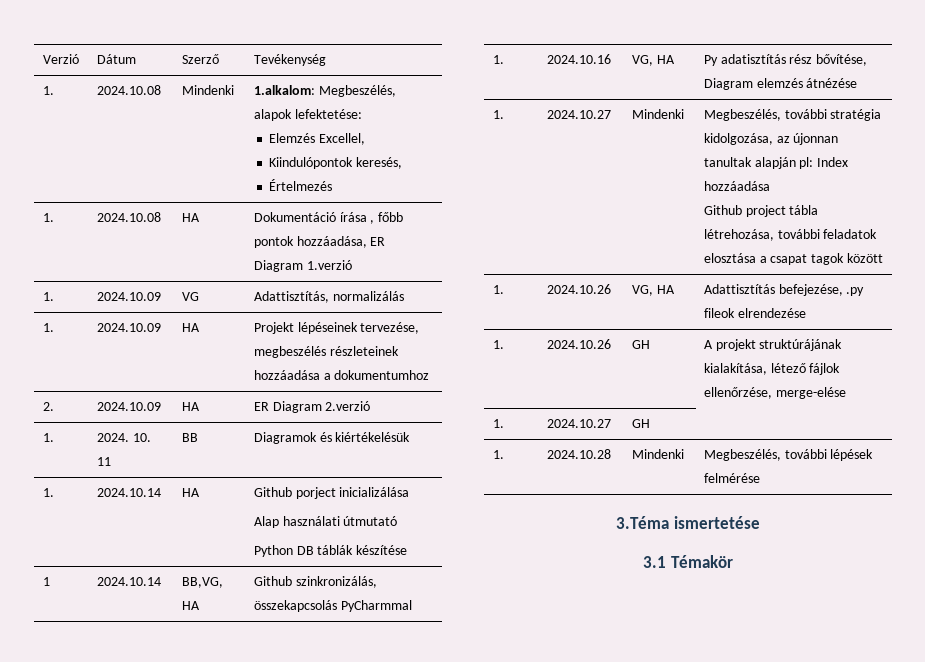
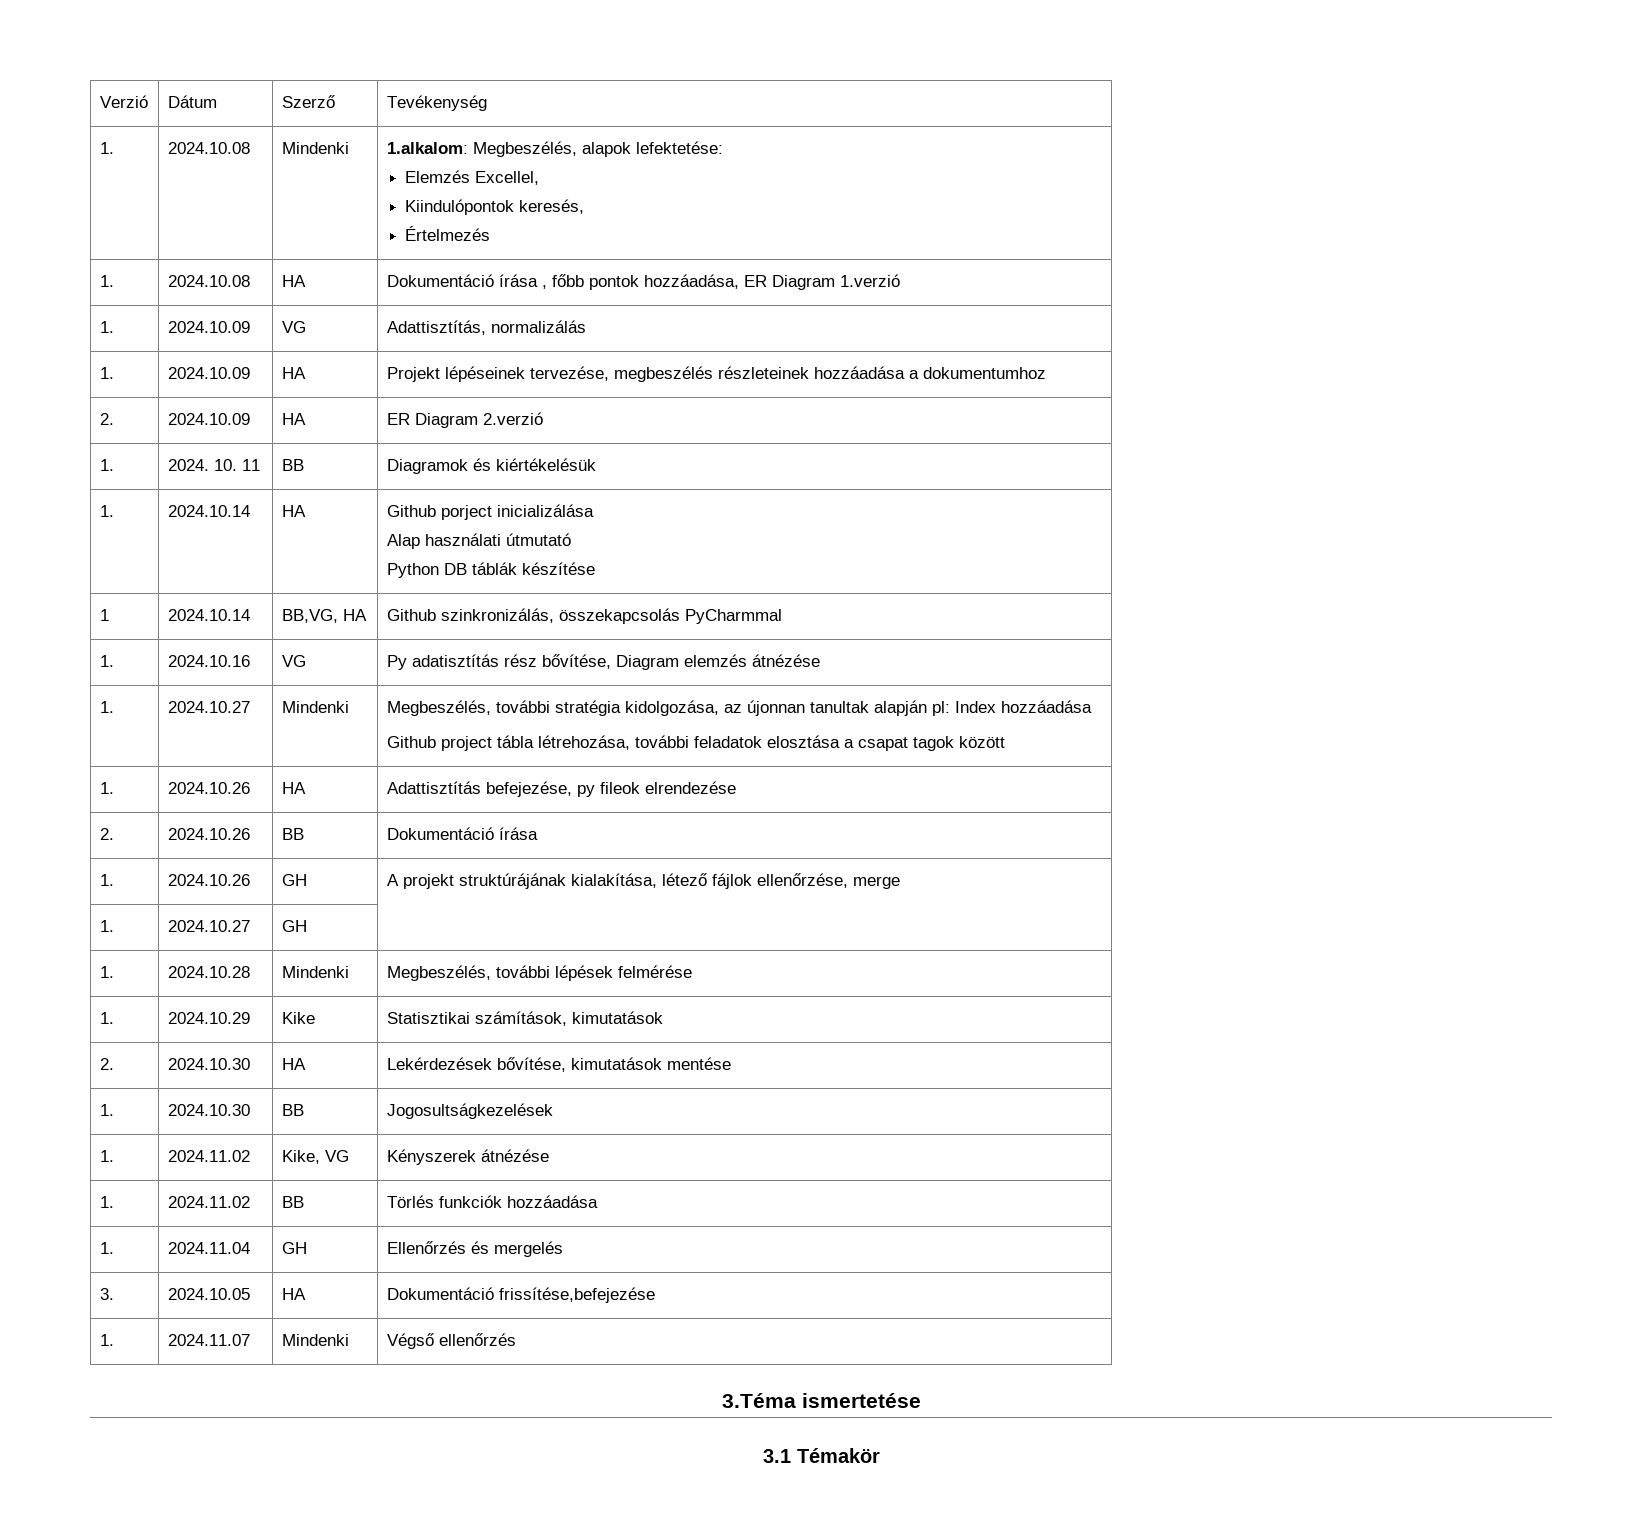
- 1. | 2024.10.16 | VG, HA | Py adatisztítás rész bővítése, Diagram elemzés átnézése
+ 1. | 2024.10.16 | VG | Py adatisztítás rész bővítése, Diagram elemzés átnézése
- 1. | 2024.10.26 | VG, HA | Adattisztítás befejezése, .py fileok elrendezése
+ 1. | 2024.10.26 | HA | Adattisztítás befejezése, py fileok elrendezése
+ 2. | 2024.10.26 | BB | Dokumentáció írása
- 1. | 2024.10.26 | GH | A projekt struktúrájának kialakítása, létező fájlok ellenőrzése, merge-elése
+ 1. | 2024.10.26 | GH | A projekt struktúrájának kialakítása, létező fájlok ellenőrzése, merge
+ 1. | 2024.10.29 | Kike | Statisztikai számítások, kimutatások
+ 2. | 2024.10.30 | HA | Lekérdezések bővítése, kimutatások mentése
+ 1. | 2024.10.30 | BB | Jogosultságkezelések
+ 1. | 2024.11.02 | Kike, VG | Kényszerek átnézése
+ 1. | 2024.11.02 | BB | Törlés funkciók hozzáadása
+ 1. | 2024.11.04 | GH | Ellenőrzés és mergelés
+ 3. | 2024.10.05 | HA | Dokumentáció frissítése,befejezése
+ 1. | 2024.11.07 | Mindenki | Végső ellenőrzés

